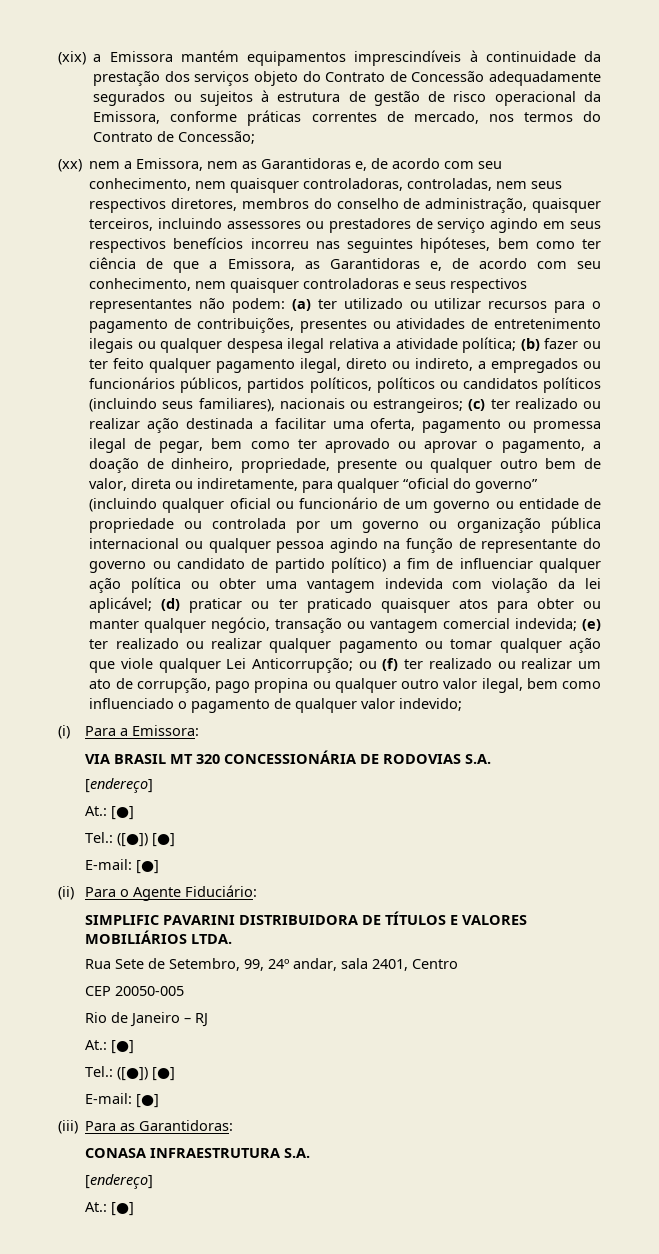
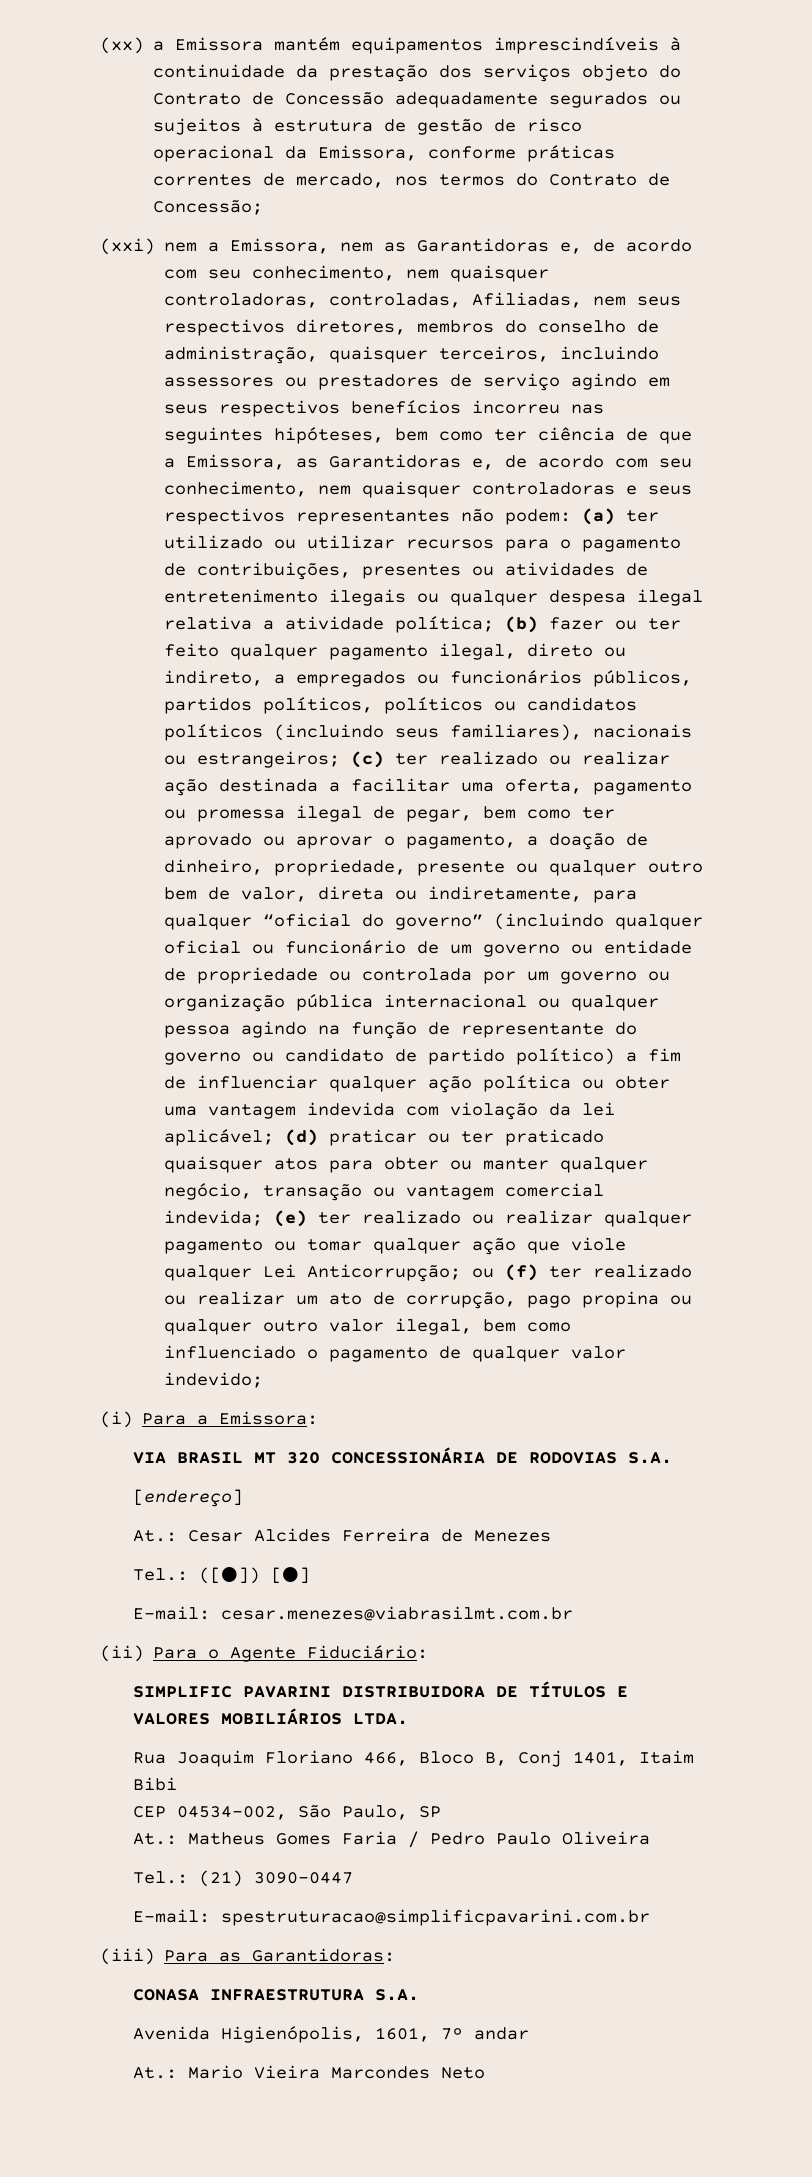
- (xix) a Emissora mantém equipamentos imprescindíveis à continuidade da prestação dos serviços objeto do Contrato de Concessão adequadamente segurados ou sujeitos à estrutura de gestão de risco operacional da Emissora, conforme práticas correntes de mercado, nos termos do Contrato de Concessão;
+ (xx) a Emissora mantém equipamentos imprescindíveis à continuidade da prestação dos serviços objeto do Contrato de Concessão adequadamente segurados ou sujeitos à estrutura de gestão de risco operacional da Emissora, conforme práticas correntes de mercado, nos termos do Contrato de Concessão;
- (xx) nem a Emissora, nem as Garantidoras e, de acordo com seu conhecimento, nem quaisquer controladoras, controladas, nem seus respectivos diretores, membros do conselho de administração, quaisquer terceiros, incluindo assessores ou prestadores de serviço agindo em seus respectivos benefícios incorreu nas seguintes hipóteses, bem como ter ciência de que a Emissora, as Garantidoras e, de acordo com seu conhecimento, nem quaisquer controladoras e seus respectivos representantes não podem:
+ (xxi) nem a Emissora, nem as Garantidoras e, de acordo com seu conhecimento, nem quaisquer controladoras, controladas, Afiliadas, nem seus respectivos diretores, membros do conselho de administração, quaisquer terceiros, incluindo assessores ou prestadores de serviço agindo em seus respectivos benefícios incorreu nas seguintes hipóteses, bem como ter ciência de que a Emissora, as Garantidoras e, de acordo com seu conhecimento, nem quaisquer controladoras e seus respectivos representantes não podem:
  VIA BRASIL MT 320 CONCESSIONÁRIA DE RODOVIAS S.A.
  [endereço]
- At.: [●]
+ At.: Cesar Alcides Ferreira de Menezes
  Tel.: ([●]) [●]
- E-mail: [●]
+ E-mail: cesar.menezes@viabrasilmt.com.br
- Rua Sete de Setembro, 99, 24º andar, sala 2401, Centro
- CEP 20050-005
- Rio de Janeiro – RJ
- At.: [●]
- Tel.: ([●]) [●]
- E-mail: [●]
+ Rua Joaquim Floriano 466, Bloco B, Conj 1401, Itaim Bibi
+ CEP 04534-002, São Paulo, SP
+ At.: Matheus Gomes Faria / Pedro Paulo Oliveira
+ Tel.: (21) 3090-0447
+ E-mail: spestruturacao@simplificpavarini.com.br
  CONASA INFRAESTRUTURA S.A.
- [endereço]
- At.: [●]
+ Avenida Higienópolis, 1601, 7º andar
+ At.: Mario Vieira Marcondes Neto

